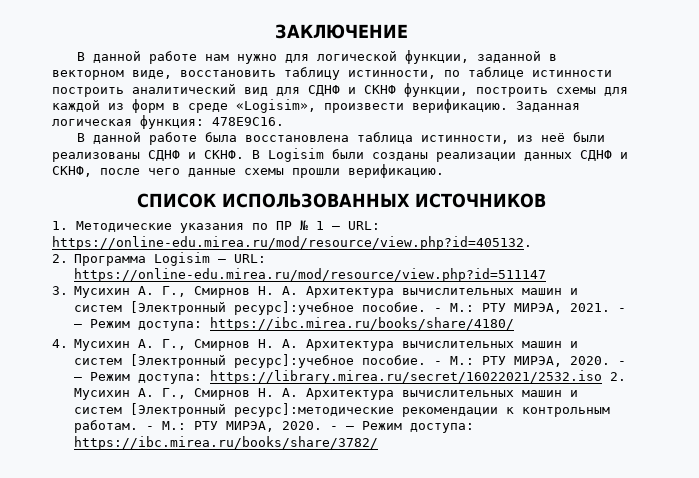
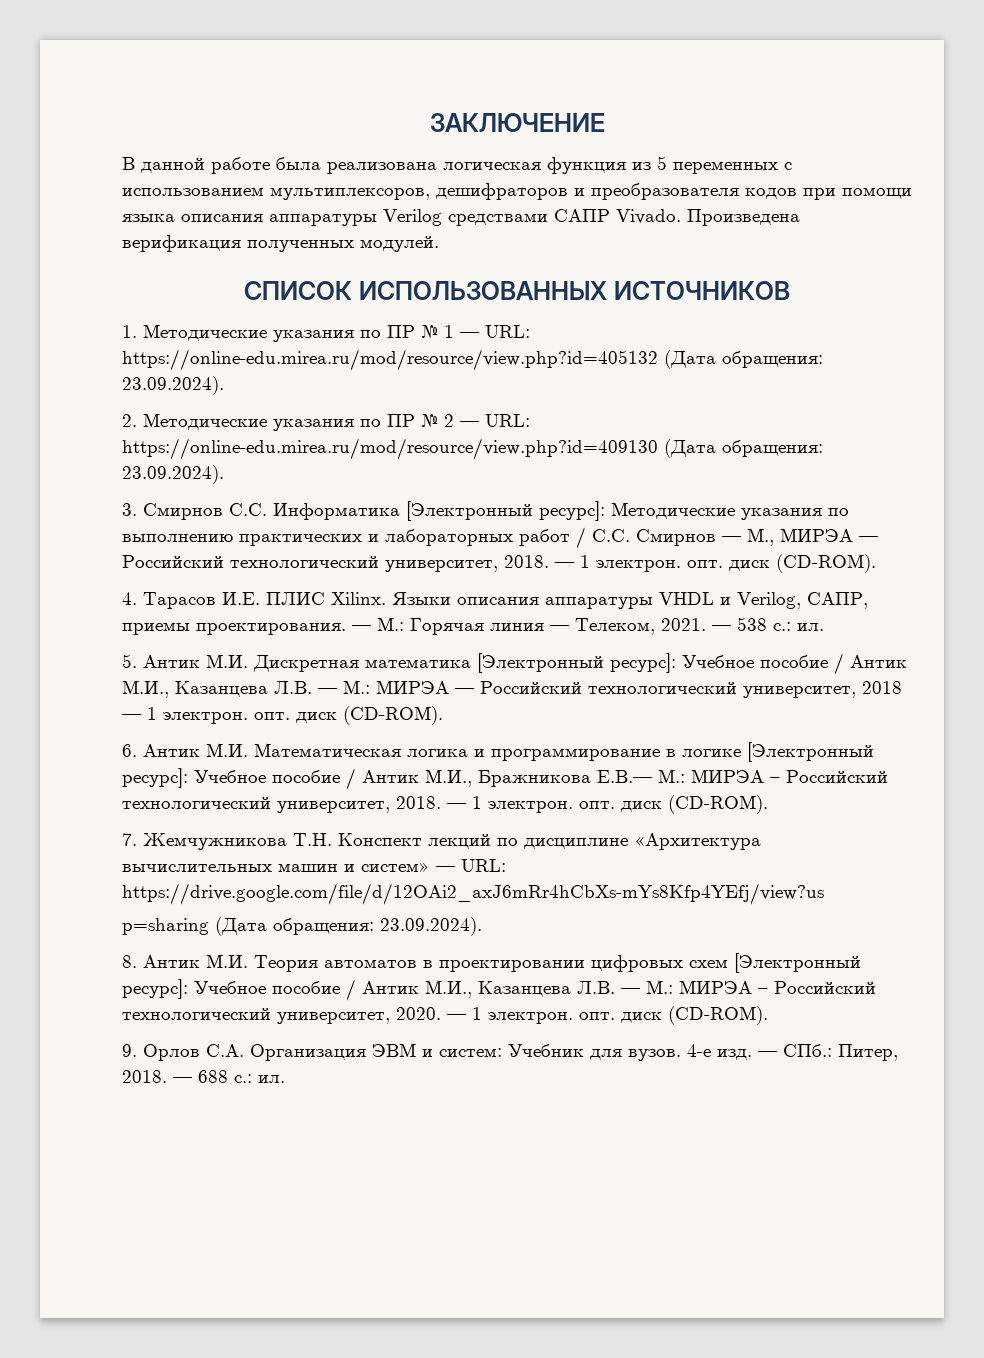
- В данной работе нам нужно для логической функции, заданной в векторном виде, восстановить таблицу истинности, по таблице истинности построить аналитический вид для СДНФ и СКНФ функции, построить схемы для каждой из форм в среде «Logisim», произвести верификацию. Заданная логическая функция: 478E9C16.
- В данной работе была восстановлена таблица истинности, из неё были реализованы СДНФ и СКНФ. В Logisim были созданы реализации данных СДНФ и СКНФ, после чего данные схемы прошли верификацию.
+ В данной работе была реализована логическая функция из 5 переменных с использованием мультиплексоров, дешифраторов и преобразователя кодов при помощи языка описания аппаратуры Verilog средствами САПР Vivado. Произведена верификация полученных модулей.
- 1. Методические указания по ПР № 1 — URL: https://online-edu.mirea.ru/mod/resource/view.php?id=405132.
- 2. Программа Logisim – URL: https://online-edu.mirea.ru/mod/resource/view.php?id=511147
- 3. Мусихин А. Г., Смирнов Н. А. Архитектура вычислительных машин и систем [Электронный ресурс]:учебное пособие. - М.: РТУ МИРЭА, 2021. - – Режим доступа: https://ibc.mirea.ru/books/share/4180/
- 4. Мусихин А. Г., Смирнов Н. А. Архитектура вычислительных машин и систем [Электронный ресурс]:учебное пособие. - М.: РТУ МИРЭА, 2020. - – Режим доступа: https://library.mirea.ru/secret/16022021/2532.iso 2. Мусихин А. Г., Смирнов Н. А. Архитектура вычислительных машин и систем [Электронный ресурс]:методические рекомендации к контрольным работам. - М.: РТУ МИРЭА, 2020. - – Режим доступа: https://ibc.mirea.ru/books/share/3782/
+ 1. Методические указания по ПР № 1 — URL: https://online-edu.mirea.ru/mod/resource/view.php?id=405132 (Дата обращения: 23.09.2024).
+ 2. Методические указания по ПР № 2 — URL: https://online-edu.mirea.ru/mod/resource/view.php?id=409130 (Дата обращения: 23.09.2024).
+ 3. Смирнов С.С. Информатика [Электронный ресурс]: Методические указания по выполнению практических и лабораторных работ / С.С. Смирнов — М., МИРЭА — Российский технологический университет, 2018. — 1 электрон. опт. диск (CD-ROM).
+ 4. Тарасов И.Е. ПЛИС Xilinx. Языки описания аппаратуры VHDL и Verilog, САПР, приемы проектирования. — М.: Горячая линия — Телеком, 2021. — 538 с.: ил.
+ 5. Антик М.И. Дискретная математика [Электронный ресурс]: Учебное пособие / Антик М.И., Казанцева Л.В. — М.: МИРЭА — Российский технологический университет, 2018 — 1 электрон. опт. диск (CD-ROM).
+ 6. Антик М.И. Математическая логика и программирование в логике [Электронный ресурс]: Учебное пособие / Антик М.И., Бражникова Е.В.— М.: МИРЭА – Российский технологический университет, 2018. — 1 электрон. опт. диск (CD-ROM).
+ 7. Жемчужникова Т.Н. Конспект лекций по дисциплине «Архитектура вычислительных машин и систем» — URL: https://drive.google.com/file/d/12OAi2_axJ6mRr4hCbXs-mYs8Kfp4YEfj/view?us
+ p=sharing (Дата обращения: 23.09.2024).
+ 8. Антик М.И. Теория автоматов в проектировании цифровых схем [Электронный ресурс]: Учебное пособие / Антик М.И., Казанцева Л.В. — М.: МИРЭА – Российский технологический университет, 2020. — 1 электрон. опт. диск (CD-ROM).
+ 9. Орлов С.А. Организация ЭВМ и систем: Учебник для вузов. 4-е изд. — СПб.: Питер, 2018. — 688 с.: ил.

